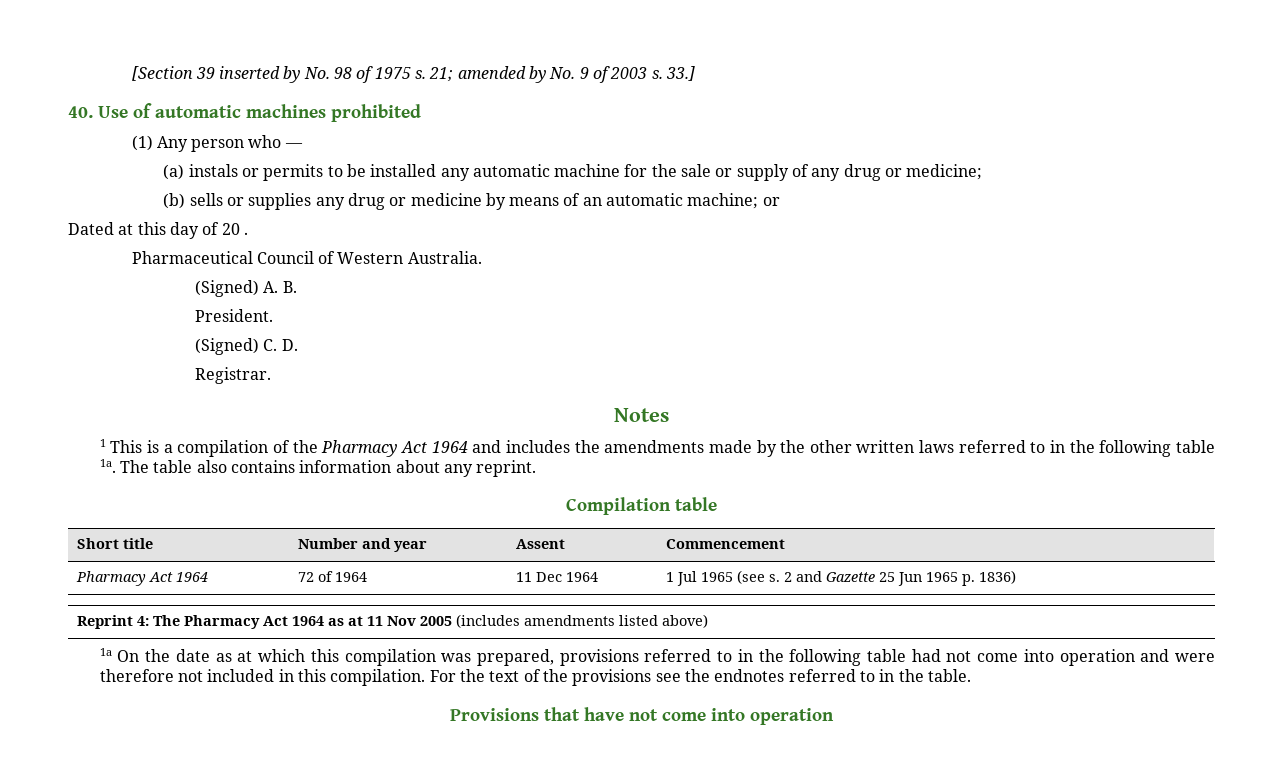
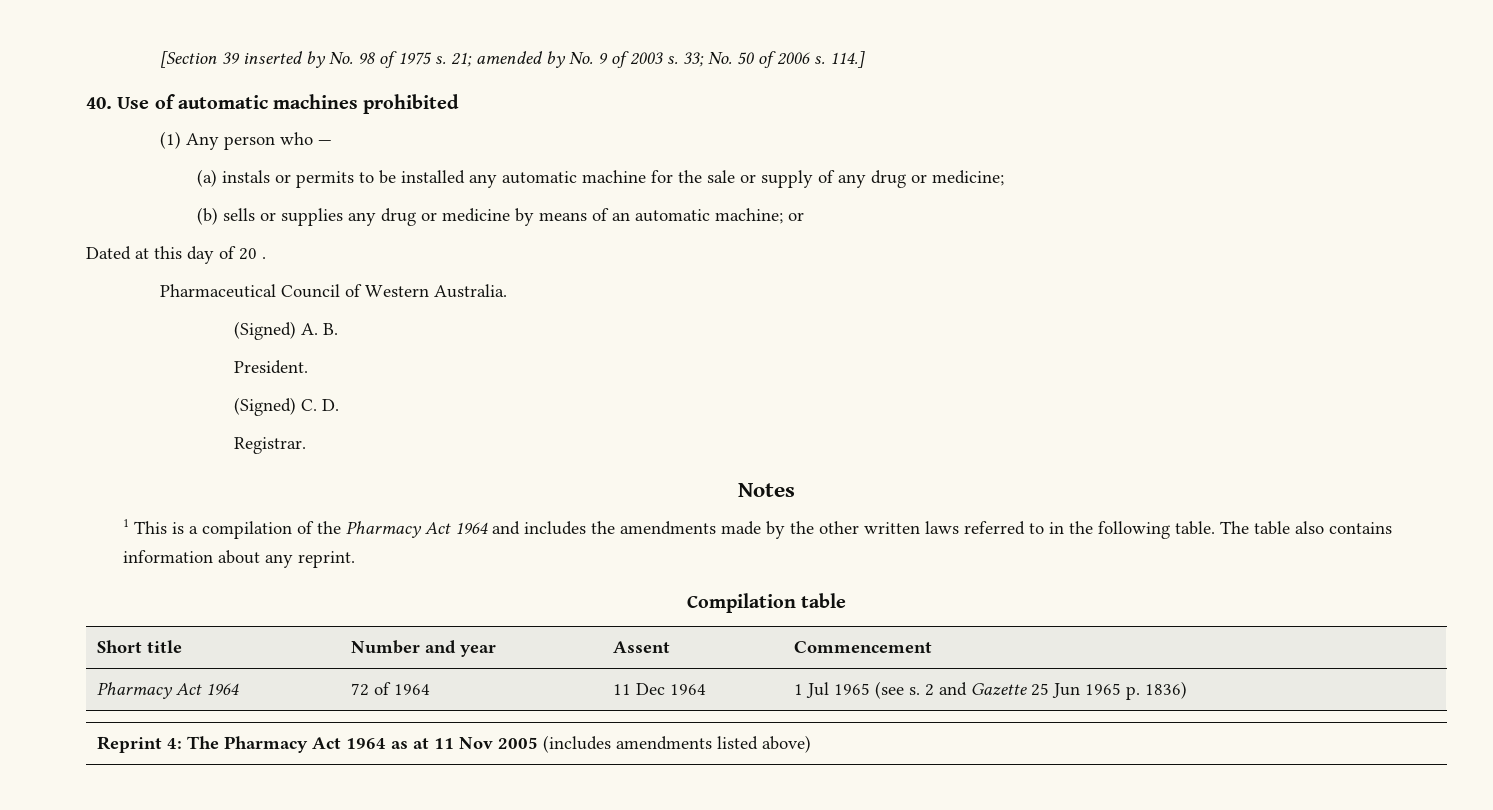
- 33.]
+ 33; No. 50 of 2006 s. 114.]
- 1 This is a compilation of the Pharmacy Act 1964 and includes the amendments made by the other written laws referred to in the following table 1a.
+ 1 This is a compilation of the Pharmacy Act 1964 and includes the amendments made by the other written laws referred to in the following table.
- 1a On the date as at which this compilation was prepared, provisions referred to in the following table had not come into operation and were therefore not included in this compilation. For the text of the provisions see the endnotes referred to in the table.
- Provisions that have not come into operation

